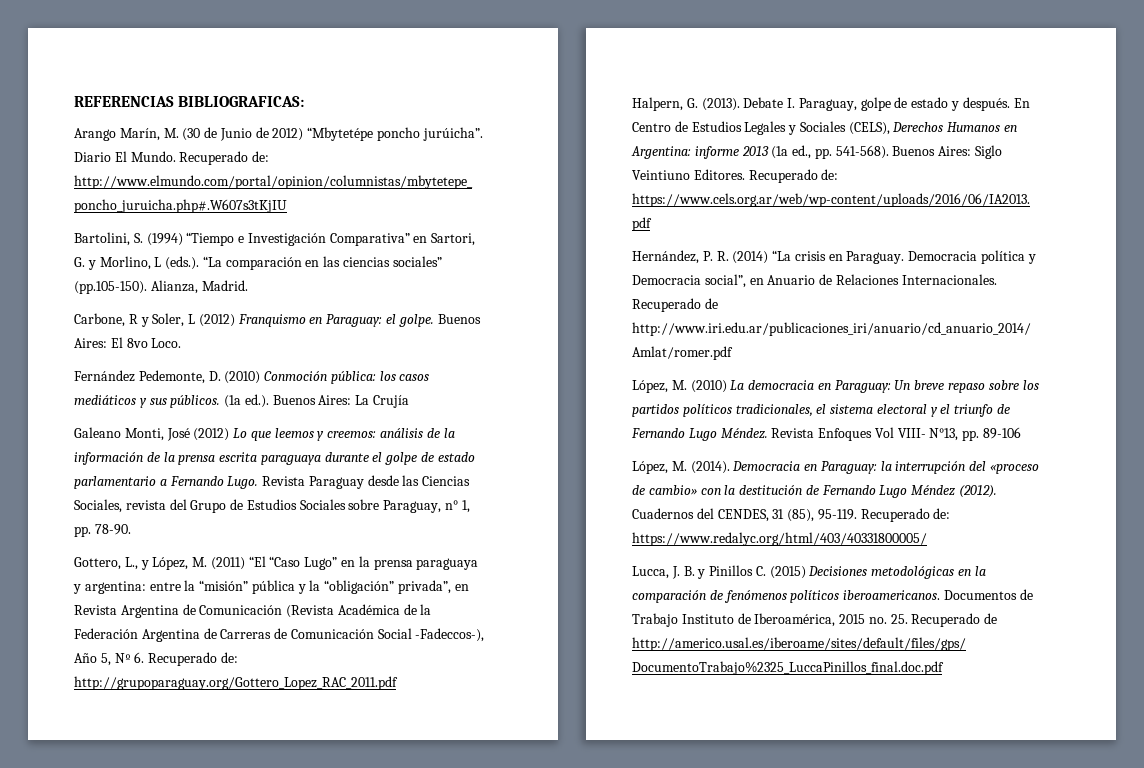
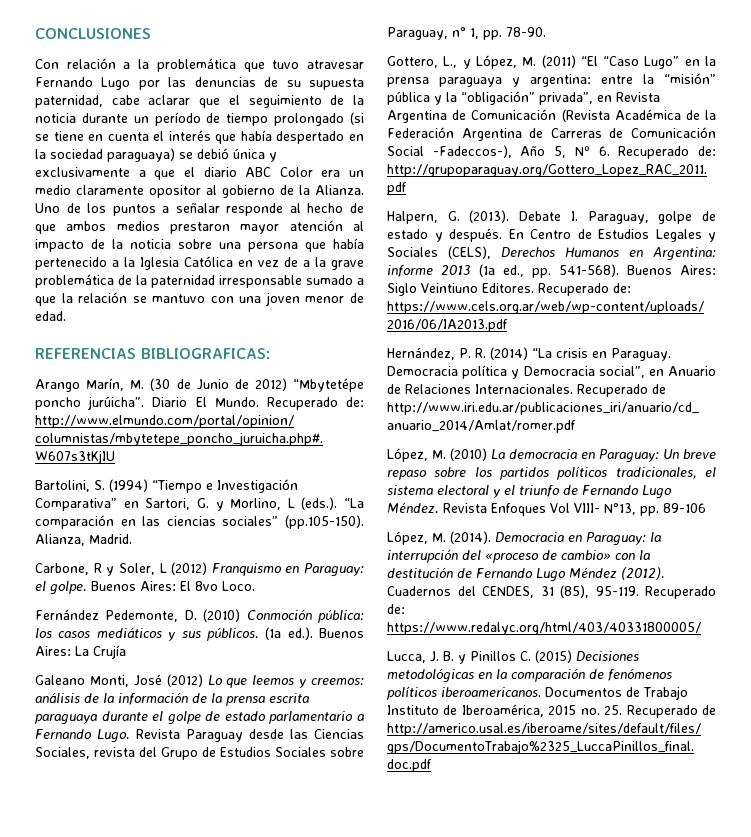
+ CONCLUSIONES
+ Con relación a la problemática que tuvo atravesar Fernando Lugo por las denuncias de su supuesta paternidad, cabe aclarar que el seguimiento de la noticia durante un período de tiempo prolongado (si se tiene en cuenta el interés que había despertado en la sociedad paraguaya) se debió única y exclusivamente a que el diario ABC Color era un medio claramente opositor al gobierno de la Alianza. Uno de los puntos a señalar responde al hecho de que ambos medios prestaron mayor atención al impacto de la noticia sobre una persona que había pertenecido a la Iglesia Católica en vez de a la grave problemática de la paternidad irresponsable sumado a que la relación se mantuvo con una joven menor de edad.

